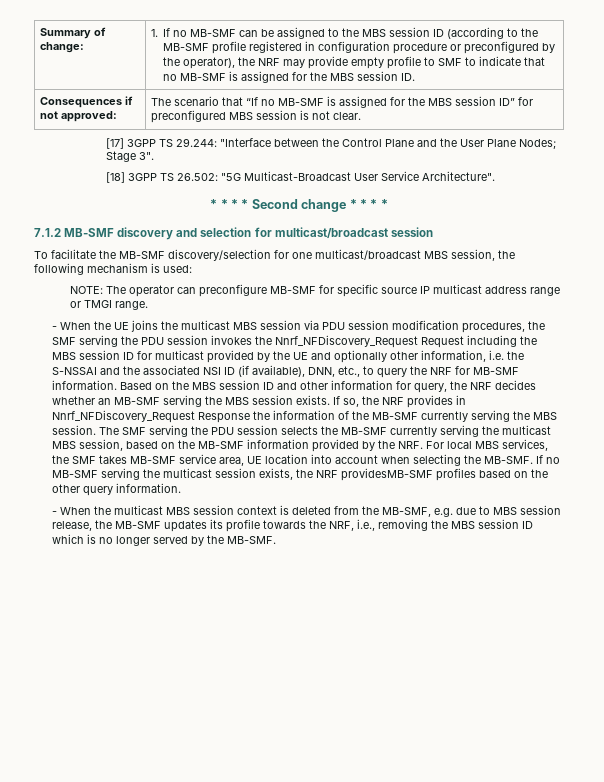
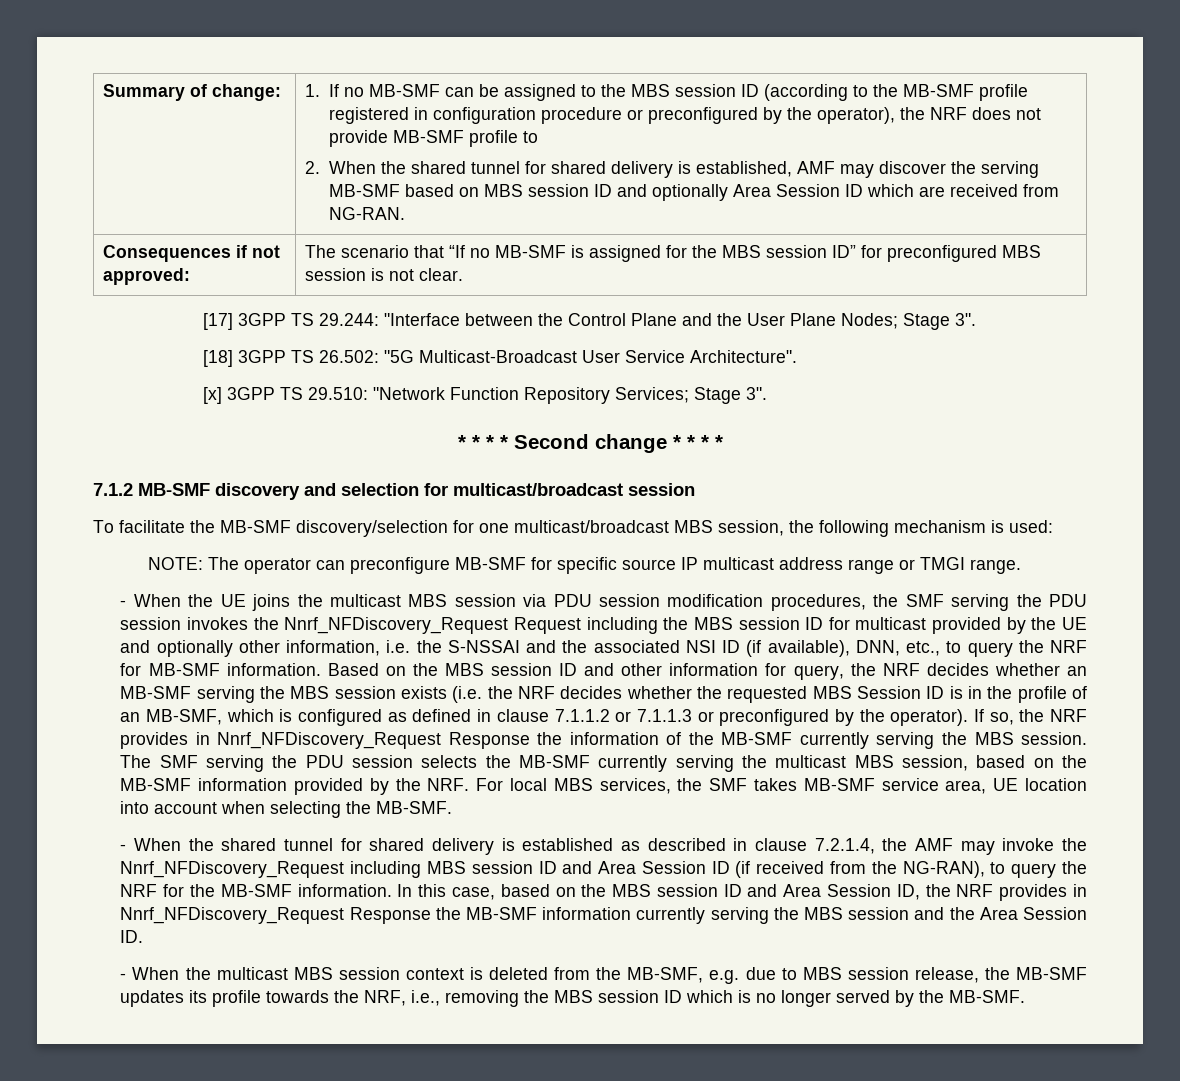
- 1. If no MB-SMF can be assigned to the MBS session ID (according to the MB-SMF profile registered in configuration procedure or preconfigured by the operator), the NRF may provide empty profile to SMF to indicate that no MB-SMF is assigned for the MBS session ID.
+ 1. If no MB-SMF can be assigned to the MBS session ID (according to the MB-SMF profile registered in configuration procedure or preconfigured by the operator), the NRF does not provide MB-SMF profile to
+ 2. When the shared tunnel for shared delivery is established, AMF may discover the serving MB-SMF based on MBS session ID and optionally Area Session ID which are received from NG-RAN.
+ [x] 3GPP TS 29.510: "Network Function Repository Services; Stage 3".
- Based on the MBS session ID and other information for query, the NRF decides whether an MB-SMF serving the MBS session exists.
+ Based on the MBS session ID and other information for query, the NRF decides whether an MB-SMF serving the MBS session exists (i.e. the NRF decides whether the requested MBS Session ID is in the profile of an MB-SMF, which is configured as defined in clause 7.1.1.2 or 7.1.1.3 or preconfigured by the operator).
- The SMF serving the PDU session selects the MB-SMF currently serving the multicast MBS session, based on the MB-SMF information provided by the NRF. For local MBS services, the SMF takes MB-SMF service area, UE location into account when selecting the MB-SMF. If no MB-SMF serving the multicast session exists, the NRF providesMB-SMF profiles based on the other query information.
+ The SMF serving the PDU session selects the MB-SMF currently serving the multicast MBS session, based on the MB-SMF information provided by the NRF. For local MBS services, the SMF takes MB-SMF service area, UE location into account when selecting the MB-SMF.
+ - When the shared tunnel for shared delivery is established as described in clause 7.2.1.4, the AMF may invoke the Nnrf_NFDiscovery_Request including MBS session ID and Area Session ID (if received from the NG-RAN), to query the NRF for the MB-SMF information. In this case, based on the MBS session ID and Area Session ID, the NRF provides in Nnrf_NFDiscovery_Request Response the MB-SMF information currently serving the MBS session and the Area Session ID.

